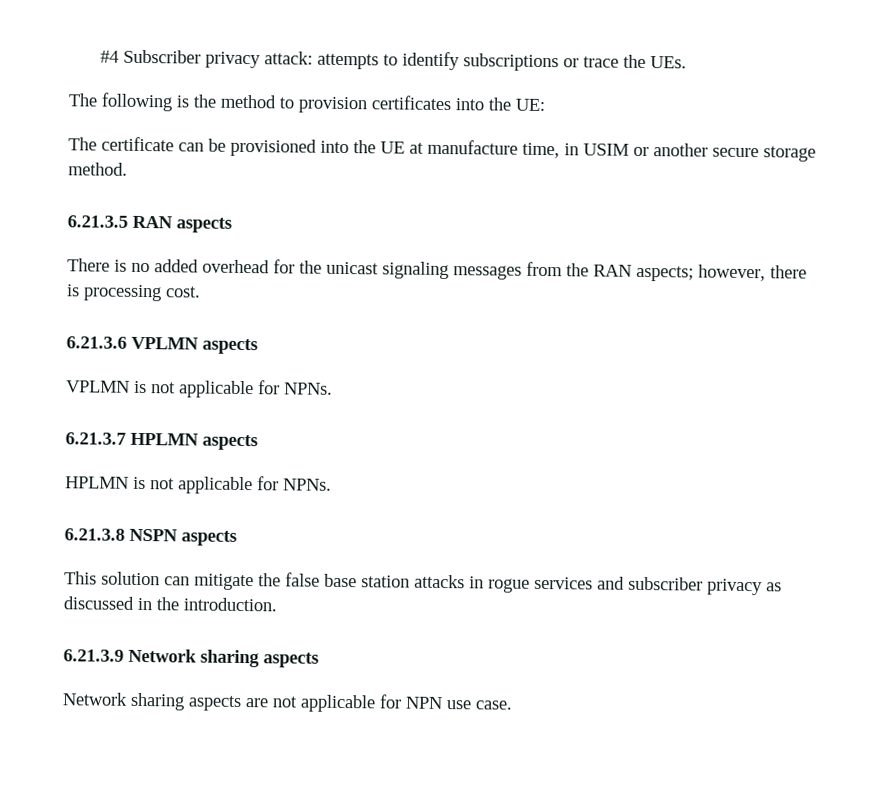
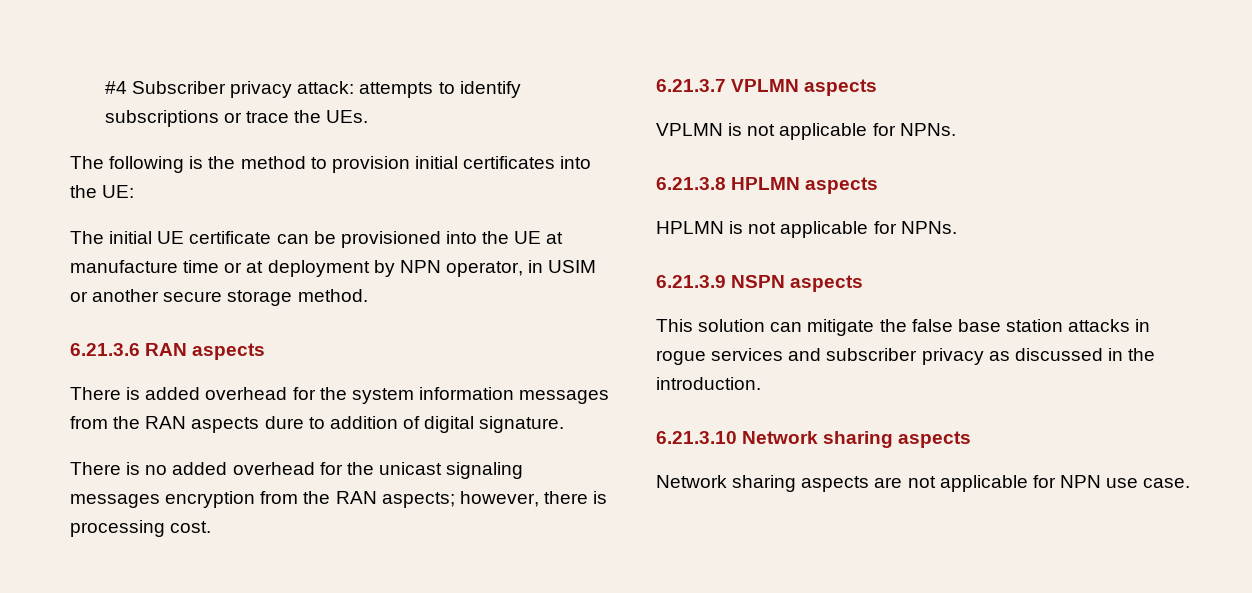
- The following is the method to provision certificates into the UE:
+ The following is the method to provision initial certificates into the UE:
- The certificate can be provisioned into the UE at manufacture time, in USIM or another secure storage method.
+ The initial UE certificate can be provisioned into the UE at manufacture time or at deployment by NPN operator, in USIM or another secure storage method.
- 6.21.3.5 RAN aspects
+ 6.21.3.6 RAN aspects
+ There is added overhead for the system information messages from the RAN aspects dure to addition of digital signature.
- There is no added overhead for the unicast signaling messages from the RAN aspects; however, there is processing cost.
+ There is no added overhead for the unicast signaling messages encryption from the RAN aspects; however, there is processing cost.
- 6.21.3.6 VPLMN aspects
+ 6.21.3.7 VPLMN aspects
- 6.21.3.7 HPLMN aspects
+ 6.21.3.8 HPLMN aspects
- 6.21.3.8 NSPN aspects
+ 6.21.3.9 NSPN aspects
- 6.21.3.9 Network sharing aspects
+ 6.21.3.10 Network sharing aspects

